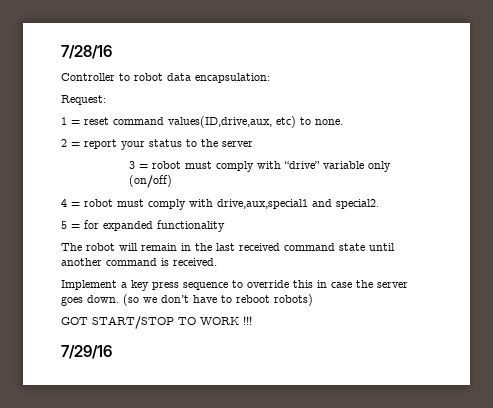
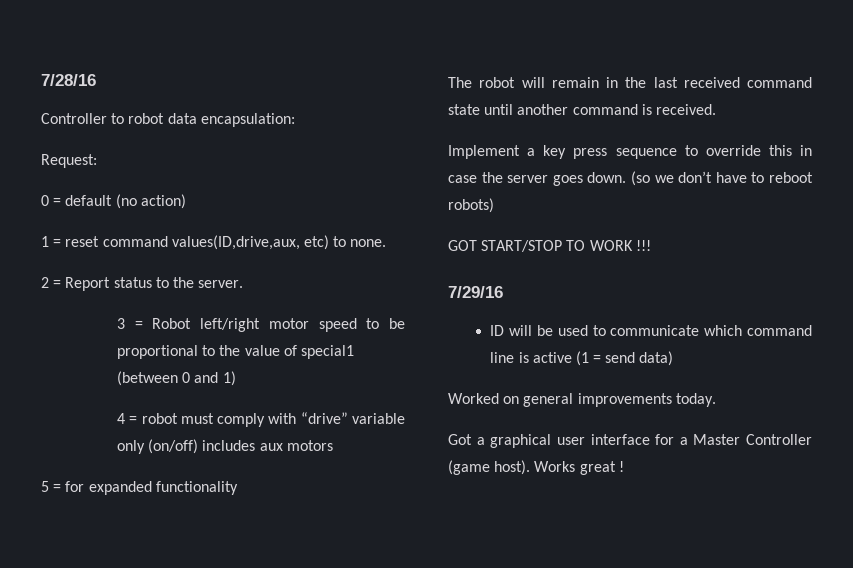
+ 0 = default (no action)
- 2 = report your status to the server
+ 2 = Report status to the server.
- 3 = robot must comply with “drive” variable only (on/off)
- 4 = robot must comply with drive,aux,special1 and special2.
+ 3 = Robot left/right motor speed to be proportional to the value of special1 (between 0 and 1)
+ 4 = robot must comply with “drive” variable only (on/off) includes aux motors
+ ID will be used to communicate which command line is active (1 = send data)
+ Worked on general improvements today.
+ Got a graphical user interface for a Master Controller (game host). Works great !

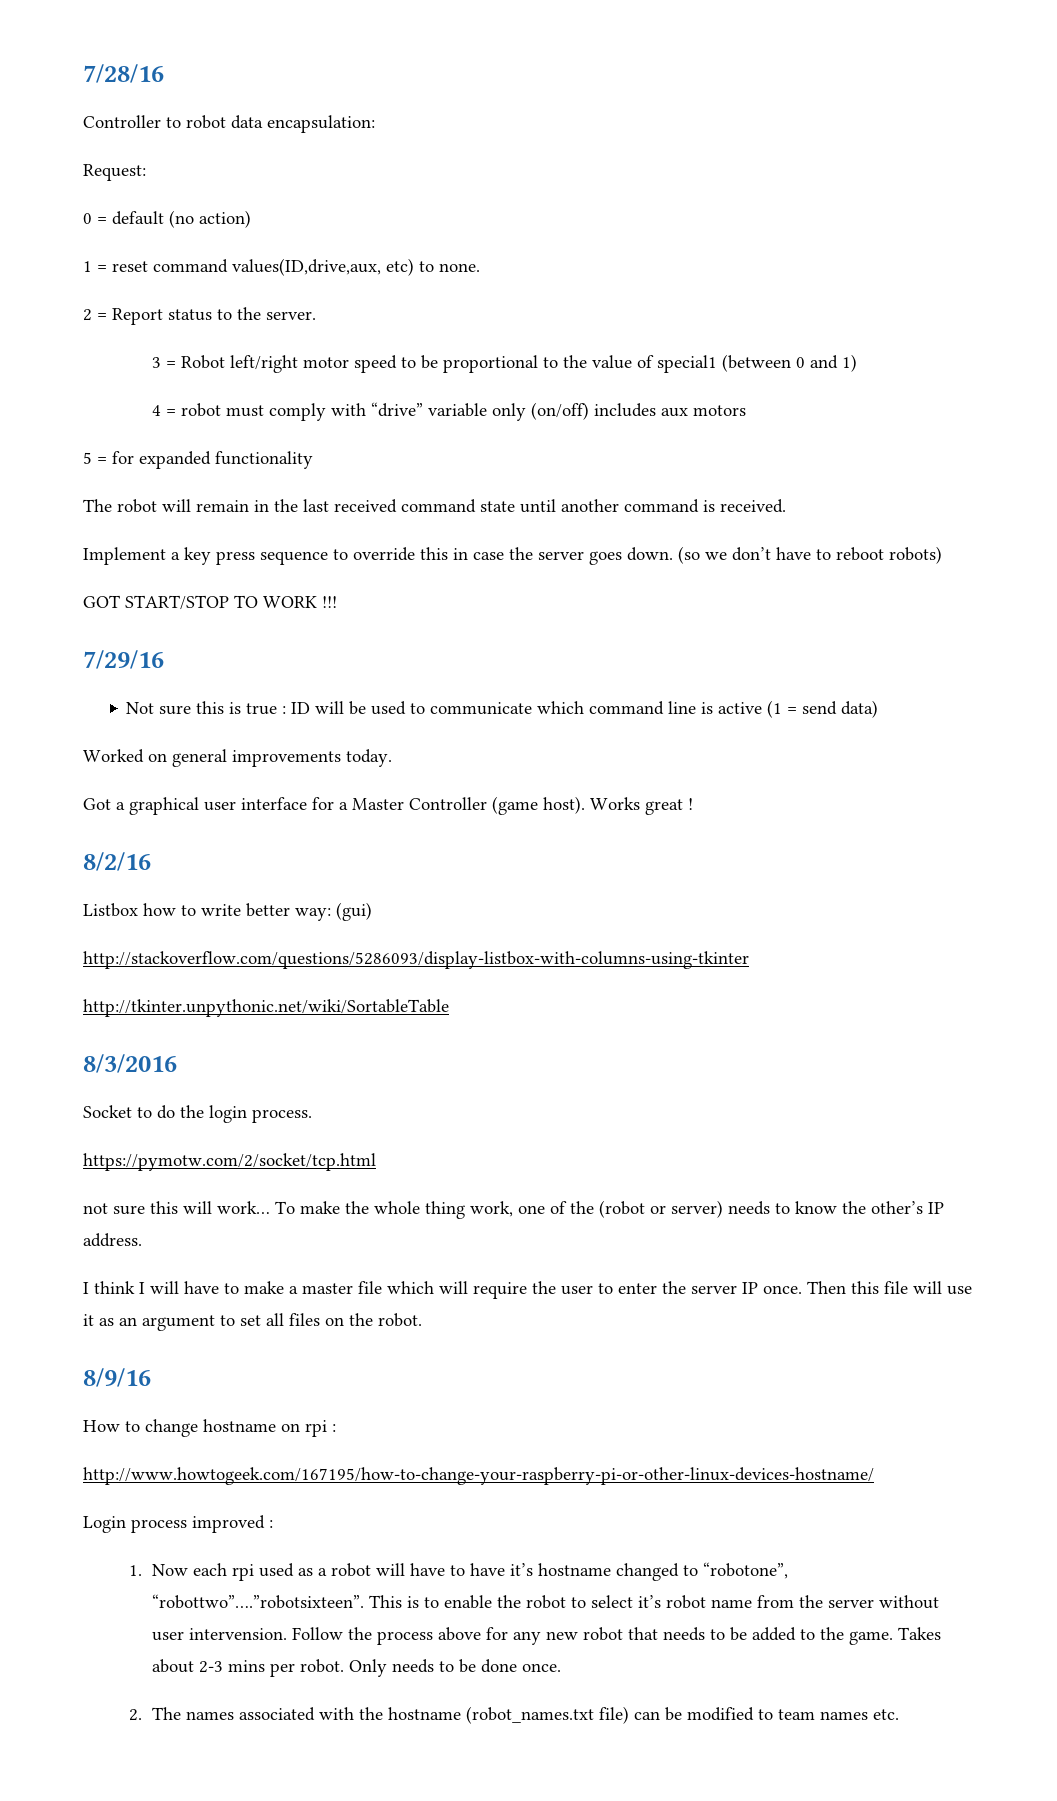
- ID will be used to communicate which command line is active (1 = send data)
+ Not sure this is true : ID will be used to communicate which command line is active (1 = send data)
+ 8/2/16
+ Listbox how to write better way: (gui)
+ http://stackoverflow.com/questions/5286093/display-listbox-with-columns-using-tkinter
+ http://tkinter.unpythonic.net/wiki/SortableTable
+ 8/3/2016
+ Socket to do the login process.
+ https://pymotw.com/2/socket/tcp.html
+ not sure this will work… To make the whole thing work, one of the (robot or server) needs to know the other’s IP address.
+ I think I will have to make a master file which will require the user to enter the server IP once. Then this file will use it as an argument to set all files on the robot.
+ 8/9/16
+ How to change hostname on rpi :
+ http://www.howtogeek.com/167195/how-to-change-your-raspberry-pi-or-other-linux-devices-hostname/
+ Login process improved :
+ 1. Now each rpi used as a robot will have to have it’s hostname changed to “robotone”, “robottwo”….”robotsixteen”. This is to enable the robot to select it’s robot name from the server without user intervension. Follow the process above for any new robot that needs to be added to the game. Takes about 2-3 mins per robot. Only needs to be done once.
+ 2. The names associated with the hostname (robot_names.txt file) can be modified to team names etc.

